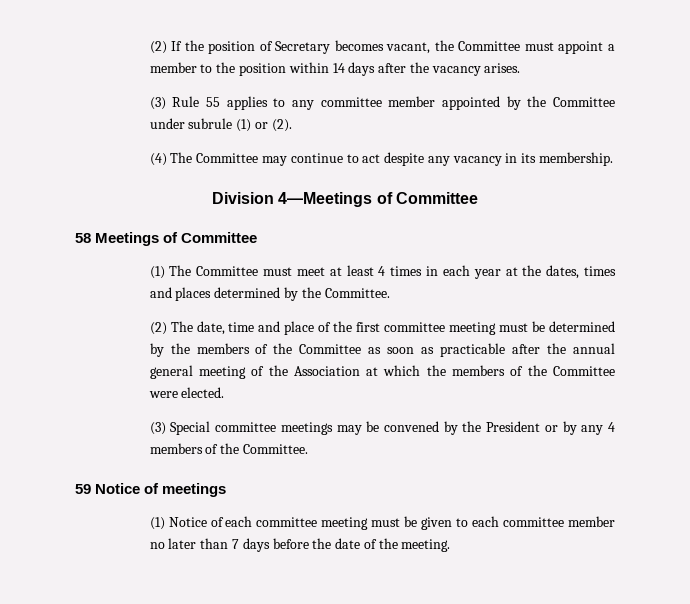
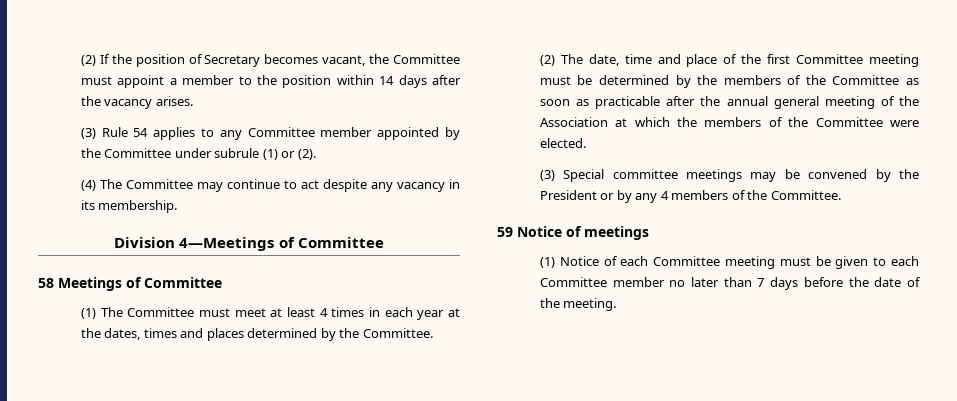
- (3) Rule 55 applies to any committee member appointed by the Committee under subrule (1) or (2).
+ (3) Rule 54 applies to any Committee member appointed by the Committee under subrule (1) or (2).
- (2) The date, time and place of the first committee meeting must be determined by the members of the Committee as soon as practicable after the annual general meeting of the Association at which the members of the Committee were elected.
+ (2) The date, time and place of the first Committee meeting must be determined by the members of the Committee as soon as practicable after the annual general meeting of the Association at which the members of the Committee were elected.
- (1) Notice of each committee meeting must be given to each committee member no later than 7 days before the date of the meeting.
+ (1) Notice of each Committee meeting must be given to each Committee member no later than 7 days before the date of the meeting.

